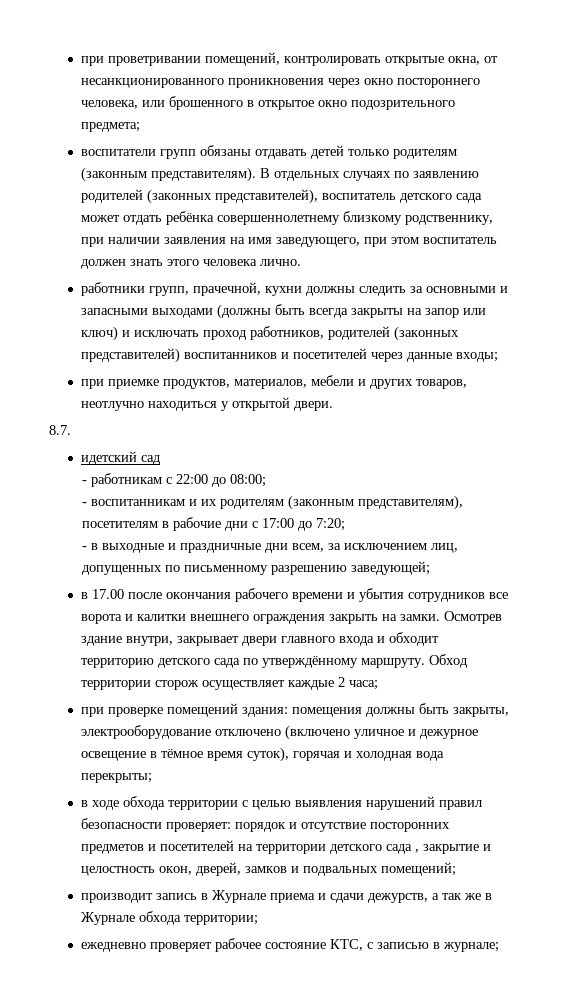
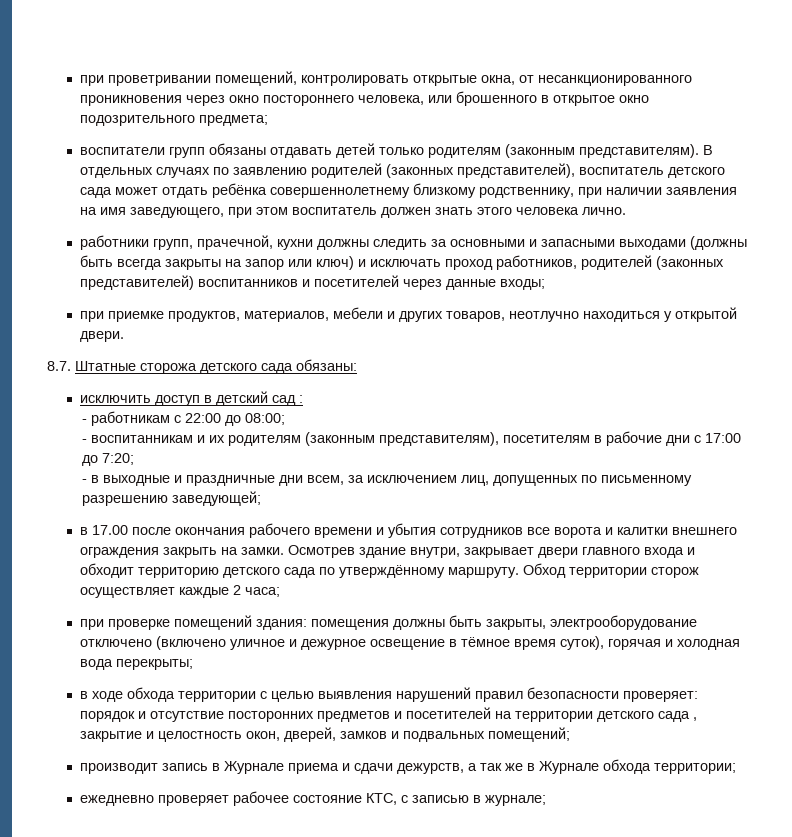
- 8.7.
- идетский сад
+ 8.7. Штатные сторожа детского сада обязаны:
+ исключить доступ в детский сад :

